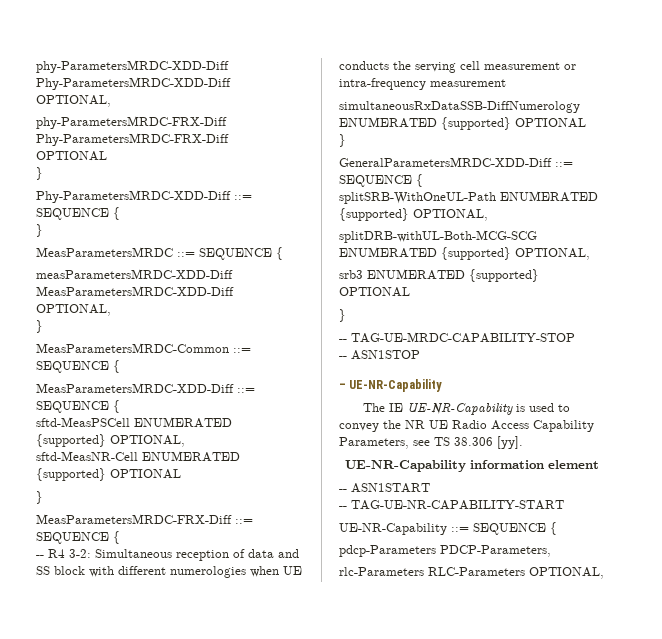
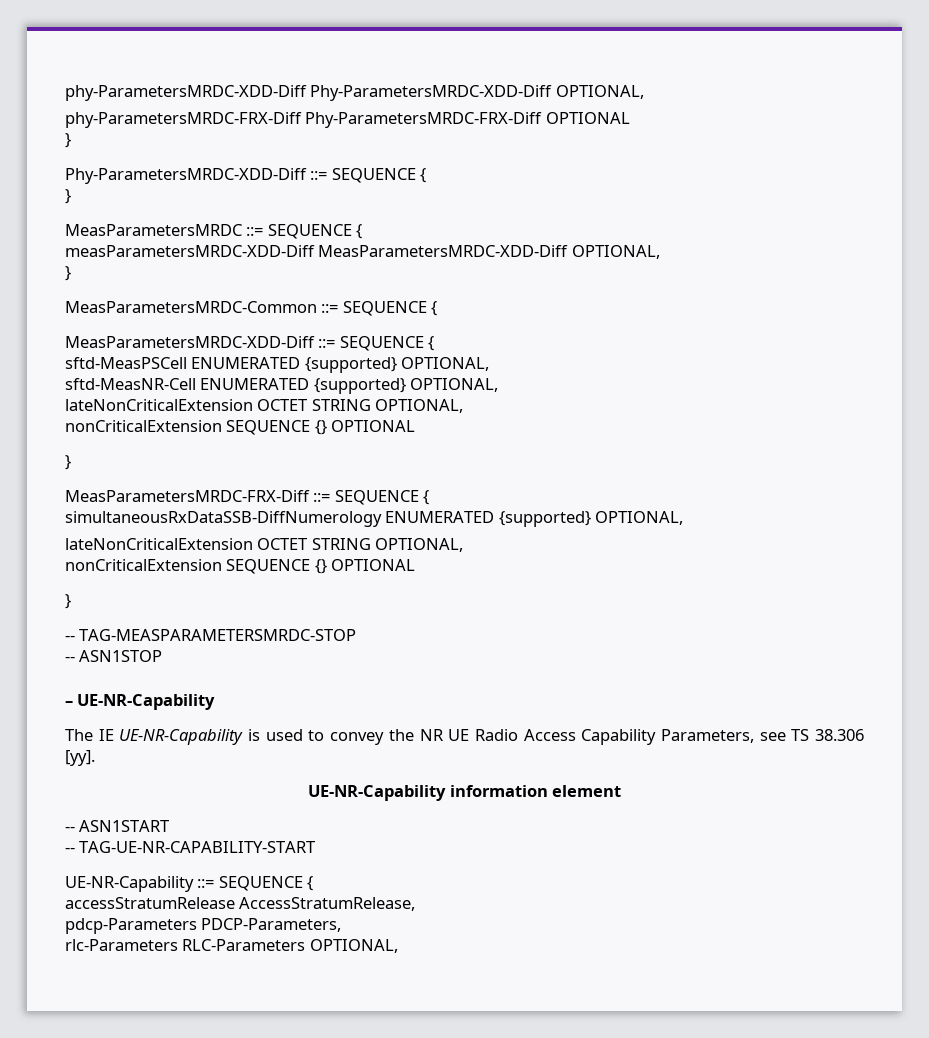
- sftd-MeasNR-Cell ENUMERATED {supported} OPTIONAL
+ sftd-MeasNR-Cell ENUMERATED {supported} OPTIONAL,
+ lateNonCriticalExtension OCTET STRING OPTIONAL,
+ nonCriticalExtension SEQUENCE {} OPTIONAL
- -- R4 3-2: Simultaneous reception of data and SS block with different numerologies when UE conducts the serving cell measurement or intra-frequency measurement
- simultaneousRxDataSSB-DiffNumerology ENUMERATED {supported} OPTIONAL
- }
- GeneralParametersMRDC-XDD-Diff ::= SEQUENCE {
- splitSRB-WithOneUL-Path ENUMERATED {supported} OPTIONAL,
- splitDRB-withUL-Both-MCG-SCG ENUMERATED {supported} OPTIONAL,
- srb3 ENUMERATED {supported} OPTIONAL
+ simultaneousRxDataSSB-DiffNumerology ENUMERATED {supported} OPTIONAL,
+ lateNonCriticalExtension OCTET STRING OPTIONAL,
+ nonCriticalExtension SEQUENCE {} OPTIONAL
- -- TAG-UE-MRDC-CAPABILITY-STOP
+ -- TAG-MEASPARAMETERSMRDC-STOP
+ accessStratumRelease AccessStratumRelease,

